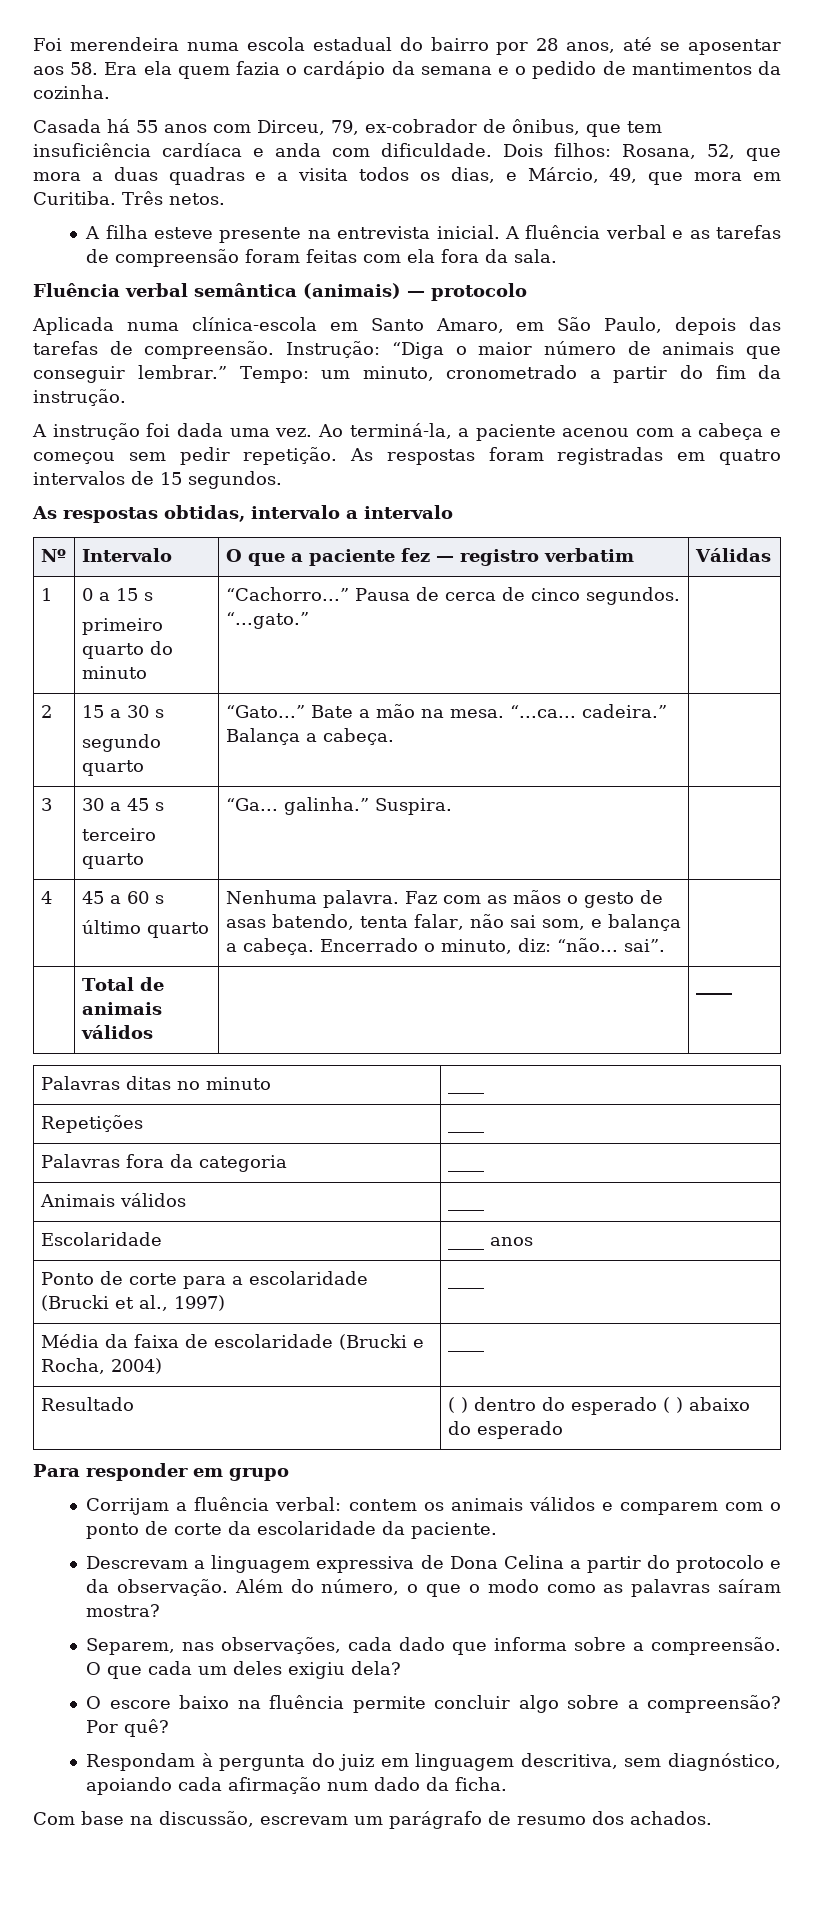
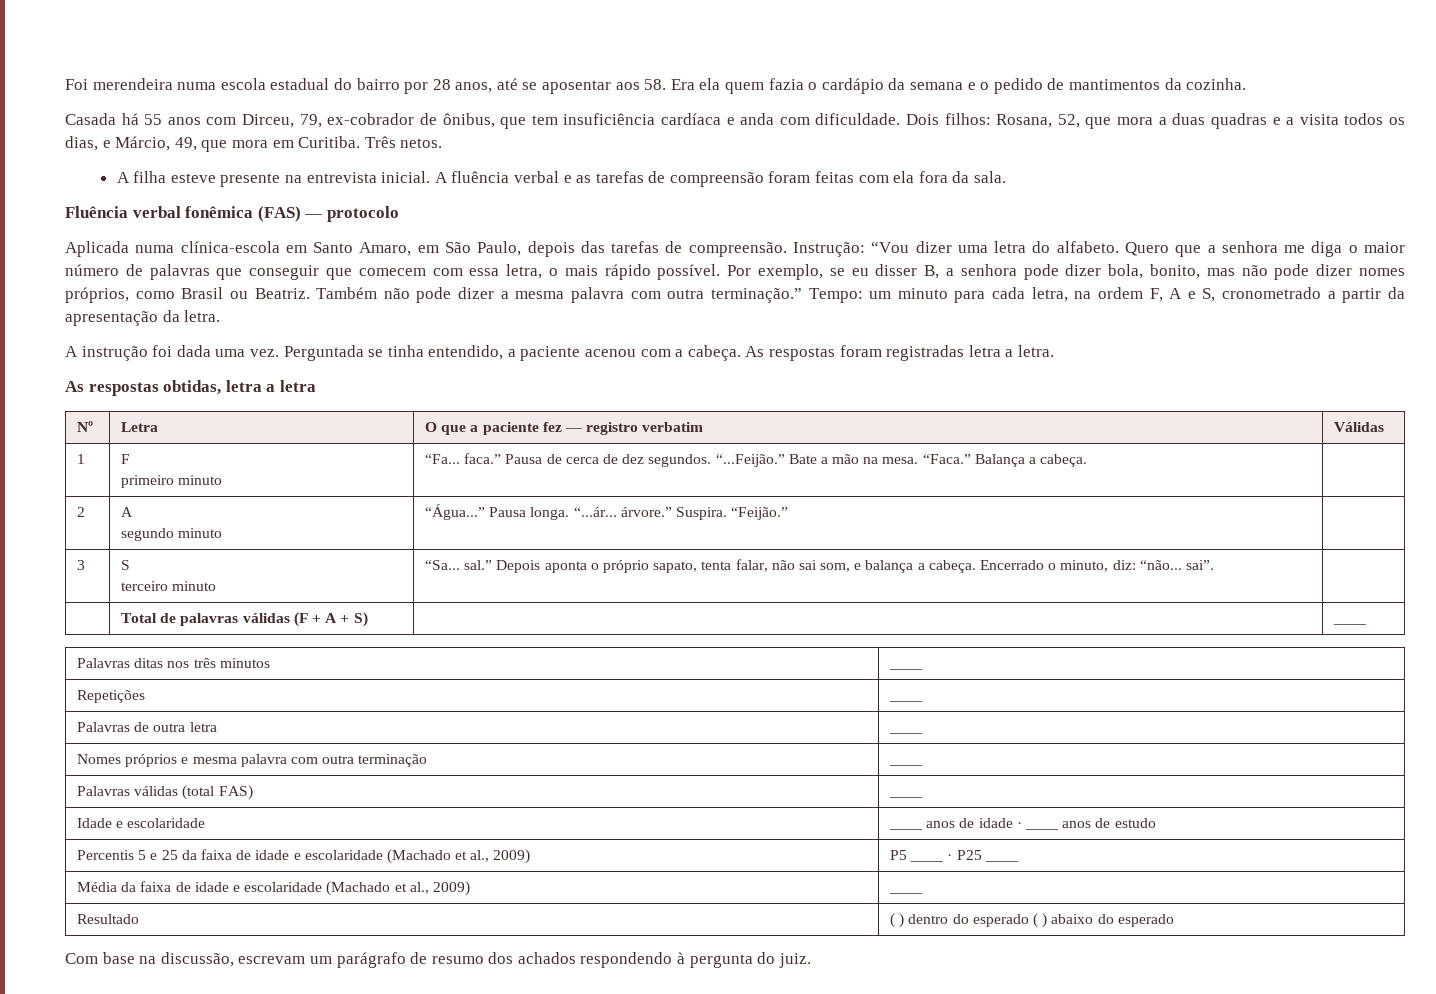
- Fluência verbal semântica (animais) — protocolo
+ Fluência verbal fonêmica (FAS) — protocolo
- Instrução: “Diga o maior número de animais que conseguir lembrar.” Tempo: um minuto, cronometrado a partir do fim da instrução.
+ Instrução: “Vou dizer uma letra do alfabeto. Quero que a senhora me diga o maior número de palavras que conseguir que comecem com essa letra, o mais rápido possível. Por exemplo, se eu disser B, a senhora pode dizer bola, bonito, mas não pode dizer nomes próprios, como Brasil ou Beatriz. Também não pode dizer a mesma palavra com outra terminação.” Tempo: um minuto para cada letra, na ordem F, A e S, cronometrado a partir da apresentação da letra.
- Ao terminá-la, a paciente acenou com a cabeça e começou sem pedir repetição. As respostas foram registradas em quatro intervalos de 15 segundos.
+ Perguntada se tinha entendido, a paciente acenou com a cabeça. As respostas foram registradas letra a letra.
- As respostas obtidas, intervalo a intervalo
+ As respostas obtidas, letra a letra
- Nº | Intervalo | O que a paciente fez — registro verbatim | Válidas
+ Nº | Letra | O que a paciente fez — registro verbatim | Válidas
- 1 | 0 a 15 s
- primeiro quarto do minuto | “Cachorro...” Pausa de cerca de cinco segundos. “...gato.” |
- 2 | 15 a 30 s
- segundo quarto | “Gato...” Bate a mão na mesa. “...ca... cadeira.” Balança a cabeça. |
+ 1 | F
+ primeiro minuto | “Fa... faca.” Pausa de cerca de dez segundos. “...Feijão.” Bate a mão na mesa. “Faca.” Balança a cabeça. |
- 3 | 30 a 45 s
- terceiro quarto | “Ga... galinha.” Suspira. |
- 4 | 45 a 60 s
- último quarto | Nenhuma palavra. Faz com as mãos o gesto de asas batendo, tenta falar, não sai som, e balança a cabeça. Encerrado o minuto, diz: “não... sai”. |
+ 2 | A
+ segundo minuto | “Água...” Pausa longa. “...ár... árvore.” Suspira. “Feijão.” |
+ 3 | S
+ terceiro minuto | “Sa... sal.” Depois aponta o próprio sapato, tenta falar, não sai som, e balança a cabeça. Encerrado o minuto, diz: “não... sai”. |
- | Total de animais válidos | | ____
+ | Total de palavras válidas (F + A + S) | | ____
- Palavras ditas no minuto | ____
+ Palavras ditas nos três minutos | ____
- Palavras fora da categoria | ____
- Animais válidos | ____
- Escolaridade | ____ anos
- Ponto de corte para a escolaridade (Brucki et al., 1997) | ____
+ Palavras de outra letra | ____
+ Nomes próprios e mesma palavra com outra terminação | ____
+ Palavras válidas (total FAS) | ____
+ Idade e escolaridade | ____ anos de idade · ____ anos de estudo
+ Percentis 5 e 25 da faixa de idade e escolaridade (Machado et al., 2009) | P5 ____ · P25 ____
- Média da faixa de escolaridade (Brucki e Rocha, 2004) | ____
+ Média da faixa de idade e escolaridade (Machado et al., 2009) | ____
- Para responder em grupo
- Corrijam a fluência verbal: contem os animais válidos e comparem com o ponto de corte da escolaridade da paciente.
- Descrevam a linguagem expressiva de Dona Celina a partir do protocolo e da observação. Além do número, o que o modo como as palavras saíram mostra?
- Separem, nas observações, cada dado que informa sobre a compreensão. O que cada um deles exigiu dela?
- O escore baixo na fluência permite concluir algo sobre a compreensão? Por quê?
- Respondam à pergunta do juiz em linguagem descritiva, sem diagnóstico, apoiando cada afirmação num dado da ficha.
- Com base na discussão, escrevam um parágrafo de resumo dos achados.
+ Com base na discussão, escrevam um parágrafo de resumo dos achados respondendo à pergunta do juiz.

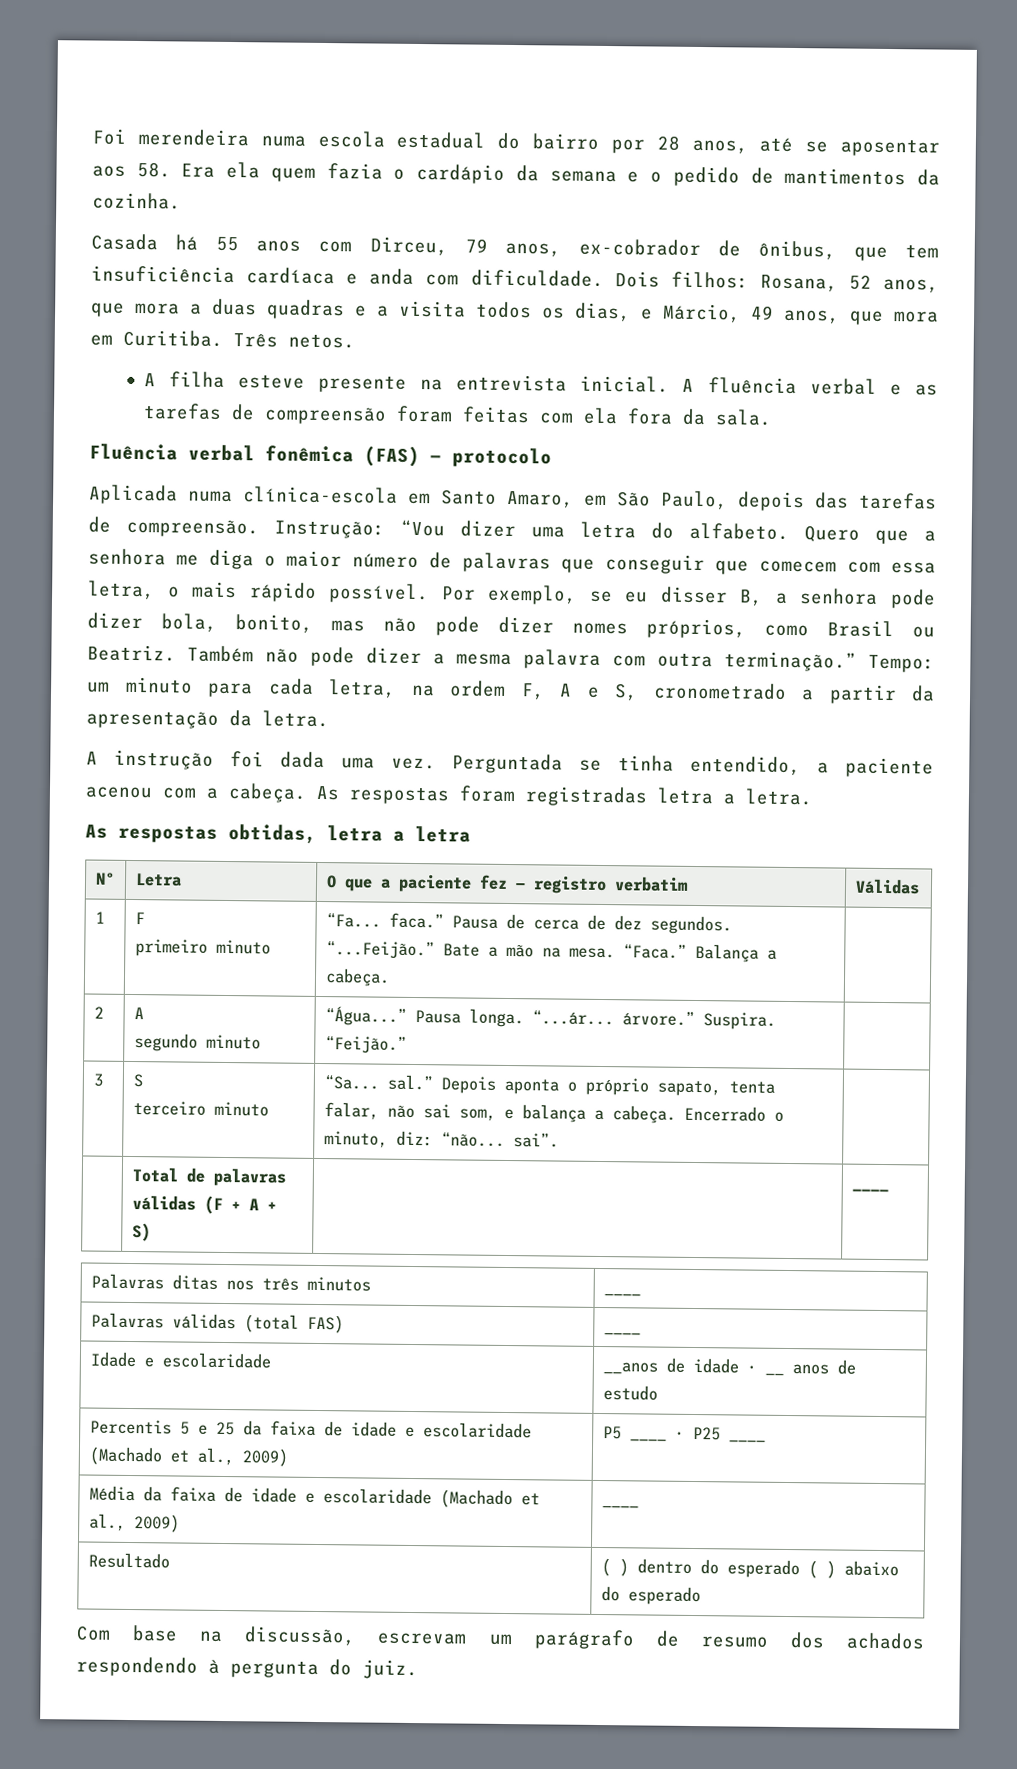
- Casada há 55 anos com Dirceu, 79, ex-cobrador de ônibus, que tem insuficiência cardíaca e anda com dificuldade.
+ Casada há 55 anos com Dirceu, 79 anos, ex-cobrador de ônibus, que tem insuficiência cardíaca e anda com dificuldade.
- Dois filhos: Rosana, 52, que mora a duas quadras e a visita todos os dias, e Márcio, 49, que mora em Curitiba.
+ Dois filhos: Rosana, 52 anos, que mora a duas quadras e a visita todos os dias, e Márcio, 49 anos, que mora em Curitiba.
- Repetições | ____
- Palavras de outra letra | ____
- Nomes próprios e mesma palavra com outra terminação | ____
- Idade e escolaridade | ____ anos de idade · ____ anos de estudo
+ Idade e escolaridade | __anos de idade · __ anos de estudo

